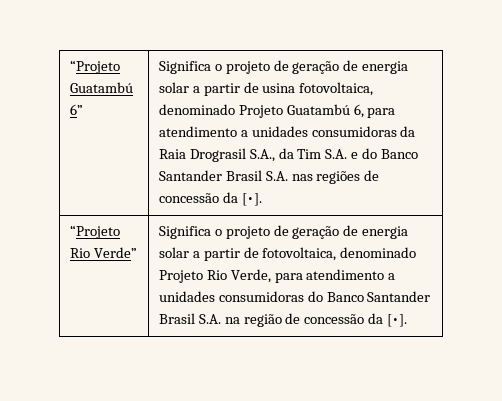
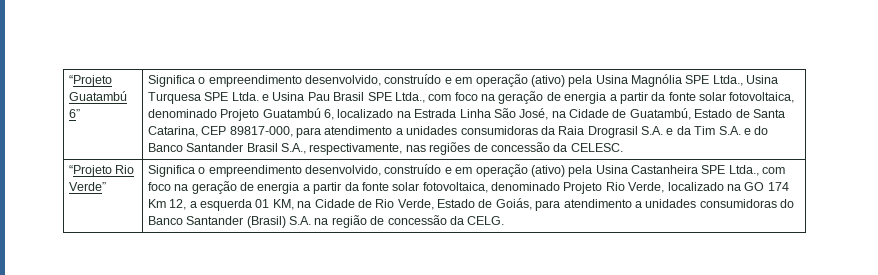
- Significa o projeto de geração de energia solar a partir de usina fotovoltaica, denominado Projeto Guatambú 6, para atendimento a unidades consumidoras da Raia Drograsil S.A., da Tim S.A. e do Banco Santander Brasil S.A. nas regiões de concessão da [•].
+ Significa o empreendimento desenvolvido, construído e em operação (ativo) pela Usina Magnólia SPE Ltda., Usina Turquesa SPE Ltda. e Usina Pau Brasil SPE Ltda., com foco na geração de energia a partir da fonte solar fotovoltaica, denominado Projeto Guatambú 6, localizado na Estrada Linha São José, na Cidade de Guatambú, Estado de Santa Catarina, CEP 89817-000, para atendimento a unidades consumidoras da Raia Drograsil S.A. e da Tim S.A. e do Banco Santander Brasil S.A., respectivamente, nas regiões de concessão da CELESC.
- Significa o projeto de geração de energia solar a partir de fotovoltaica, denominado Projeto Rio Verde, para atendimento a unidades consumidoras do Banco Santander Brasil S.A. na região de concessão da [•].
+ Significa o empreendimento desenvolvido, construído e em operação (ativo) pela Usina Castanheira SPE Ltda., com foco na geração de energia a partir da fonte solar fotovoltaica, denominado Projeto Rio Verde, localizado na GO 174 Km 12, a esquerda 01 KM, na Cidade de Rio Verde, Estado de Goiás, para atendimento a unidades consumidoras do Banco Santander (Brasil) S.A. na região de concessão da CELG.

